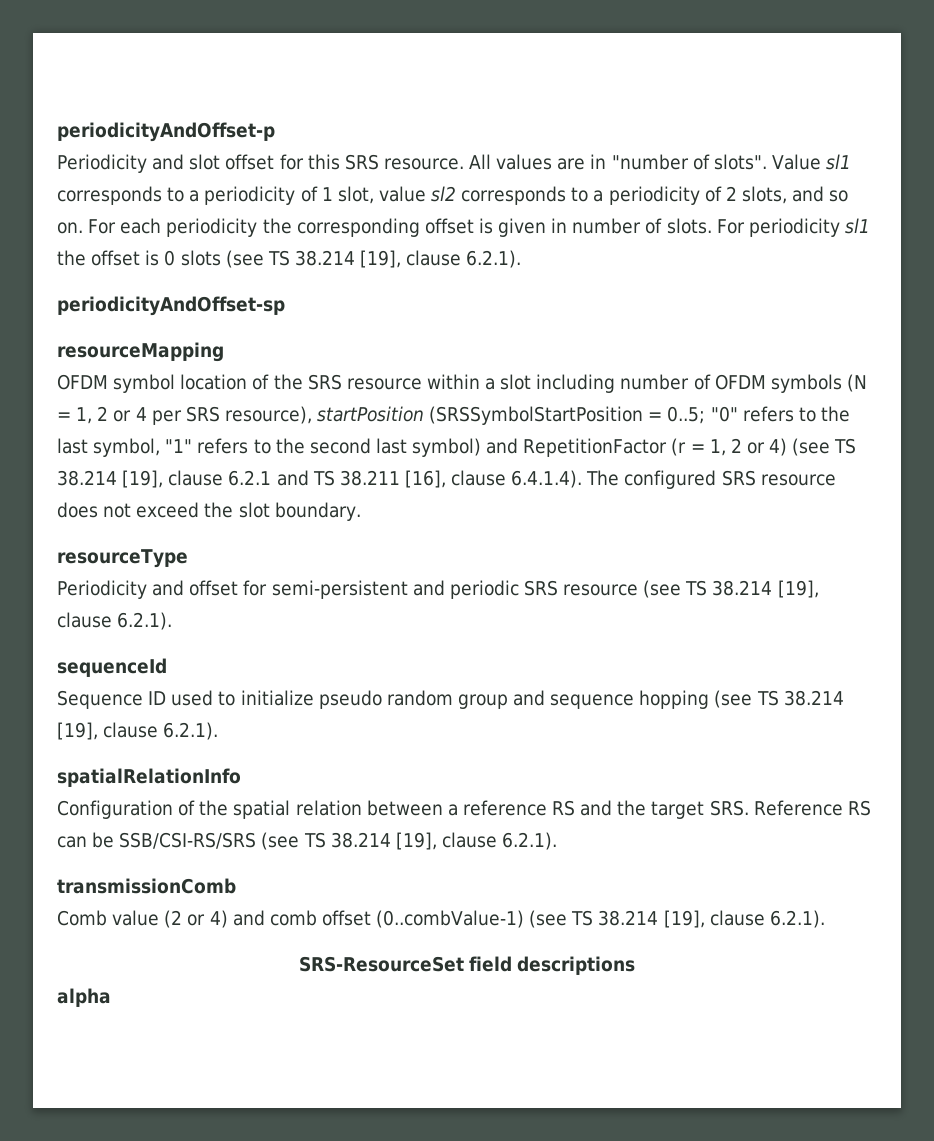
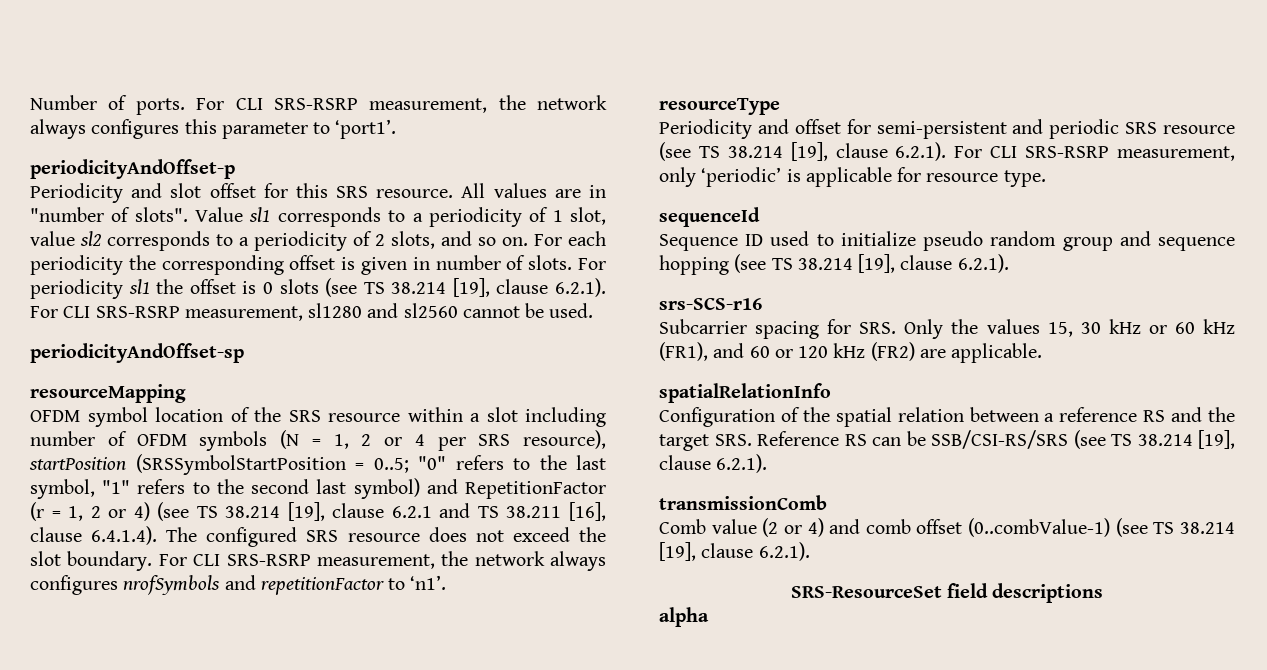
+ Number of ports. For CLI SRS-RSRP measurement, the network always configures this parameter to ‘port1’.
- For periodicity sl1 the offset is 0 slots (see TS 38.214 [19], clause 6.2.1).
+ For periodicity sl1 the offset is 0 slots (see TS 38.214 [19], clause 6.2.1). For CLI SRS-RSRP measurement, sl1280 and sl2560 cannot be used.
+ For CLI SRS-RSRP measurement, the network always configures nrofSymbols and repetitionFactor to ‘n1’.
- Periodicity and offset for semi-persistent and periodic SRS resource (see TS 38.214 [19], clause 6.2.1).
+ Periodicity and offset for semi-persistent and periodic SRS resource (see TS 38.214 [19], clause 6.2.1). For CLI SRS-RSRP measurement, only ‘periodic’ is applicable for resource type.
+ srs-SCS-r16
+ Subcarrier spacing for SRS. Only the values 15, 30 kHz or 60 kHz (FR1), and 60 or 120 kHz (FR2) are applicable.

